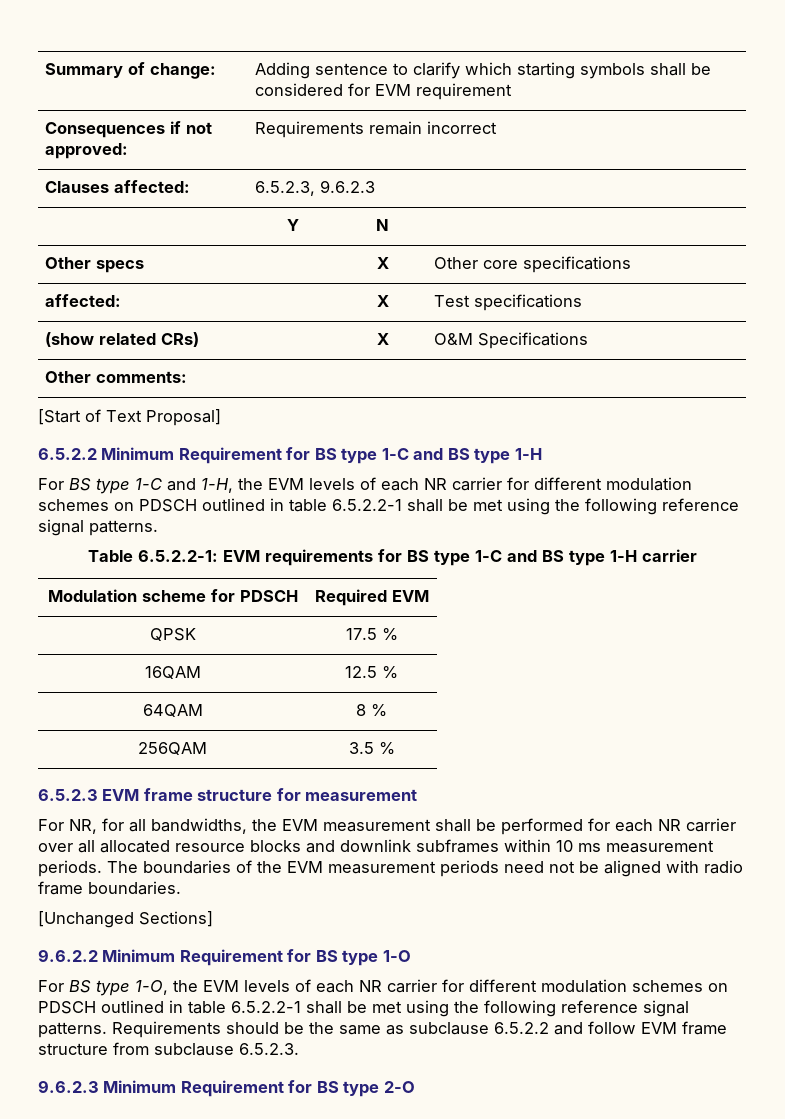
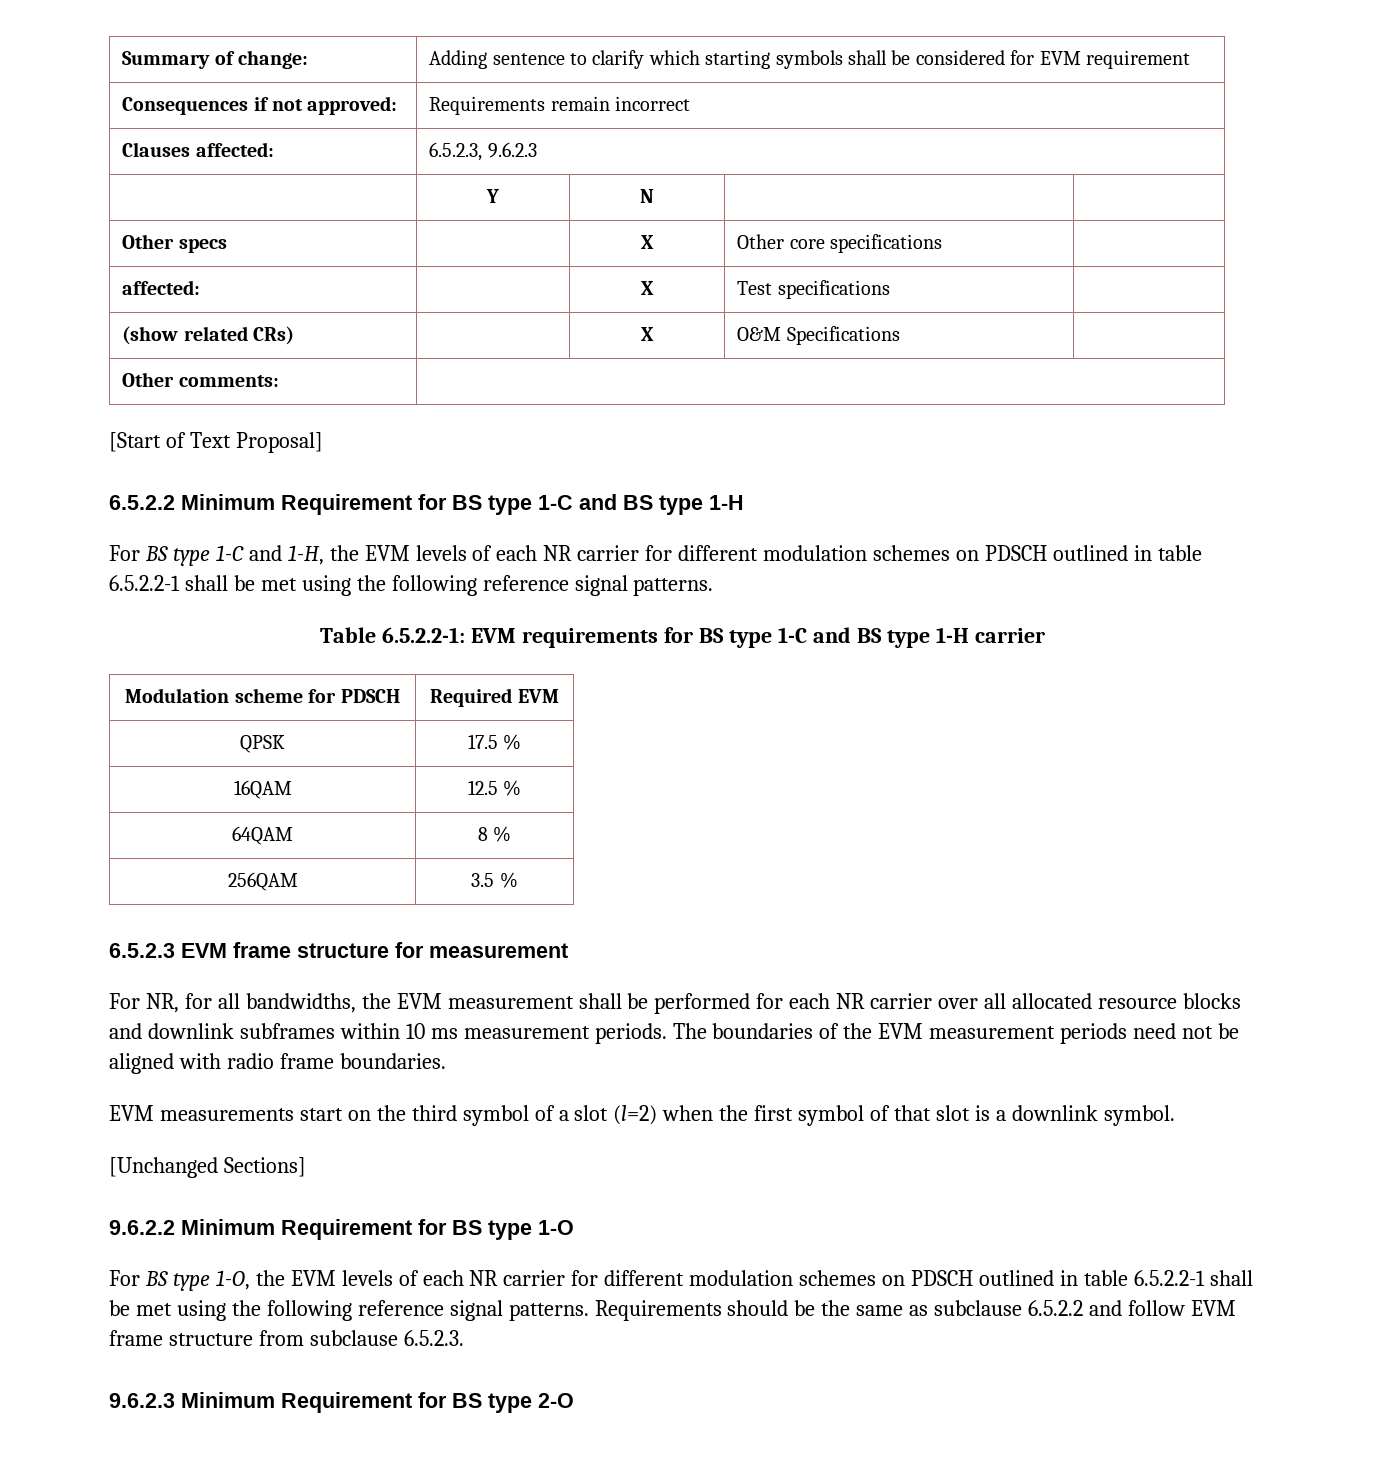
+ EVM measurements start on the third symbol of a slot (l=2) when the first symbol of that slot is a downlink symbol.

